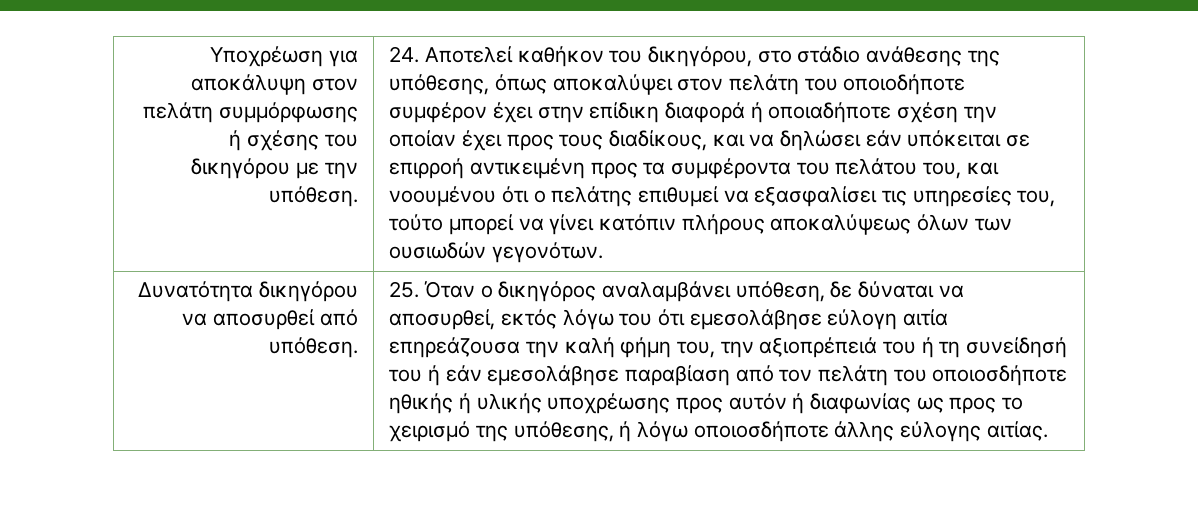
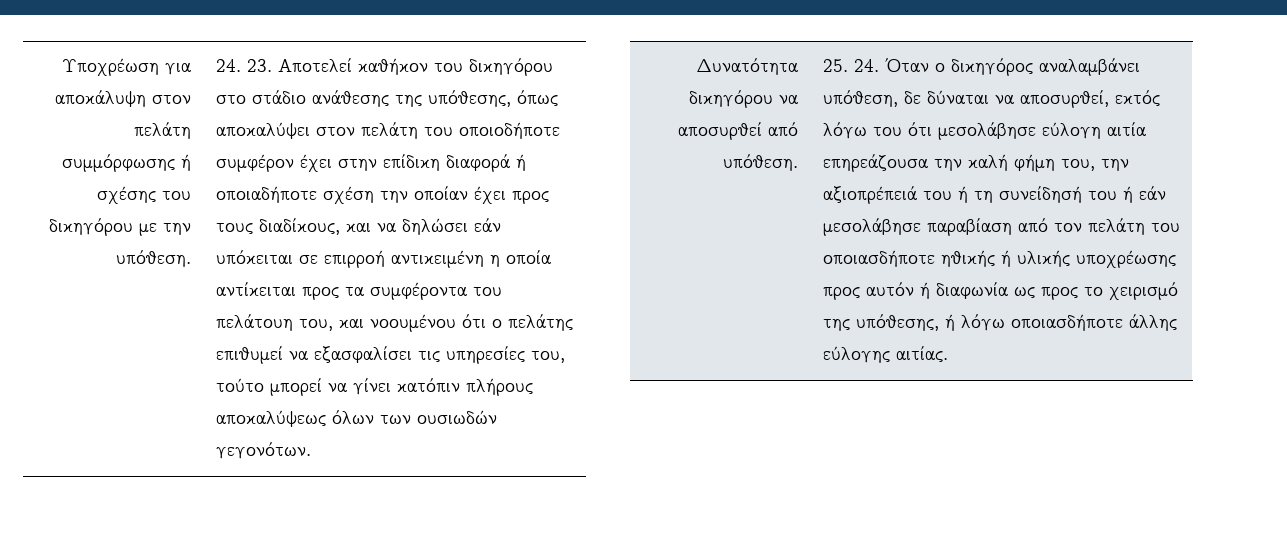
- 24. Αποτελεί καθήκον του δικηγόρου, στο στάδιο ανάθεσης της υπόθεσης, όπως αποκαλύψει στον πελάτη του οποιοδήποτε συμφέρον έχει στην επίδικη διαφορά ή οποιαδήποτε σχέση την οποίαν έχει προς τους διαδίκους, και να δηλώσει εάν υπόκειται σε επιρροή αντικειμένη προς τα συμφέροντα του πελάτου του, και νοουμένου ότι ο πελάτης επιθυμεί να εξασφαλίσει τις υπηρεσίες του, τούτο μπορεί να γίνει κατόπιν πλήρους αποκαλύψεως όλων των ουσιωδών γεγονότων.
+ 24. 23. Αποτελεί καθήκον του δικηγόρου στο στάδιο ανάθεσης της υπόθεσης, όπως αποκαλύψει στον πελάτη του οποιοδήποτε συμφέρον έχει στην επίδικη διαφορά ή οποιαδήποτε σχέση την οποίαν έχει προς τους διαδίκους, και να δηλώσει εάν υπόκειται σε επιρροή αντικειμένη η οποία αντίκειται προς τα συμφέροντα του πελάτουη του, και νοουμένου ότι ο πελάτης επιθυμεί να εξασφαλίσει τις υπηρεσίες του, τούτο μπορεί να γίνει κατόπιν πλήρους αποκαλύψεως όλων των ουσιωδών γεγονότων.
- 25. Όταν ο δικηγόρος αναλαμβάνει υπόθεση, δε δύναται να αποσυρθεί, εκτός λόγω του ότι εμεσολάβησε εύλογη αιτία επηρεάζουσα την καλή φήμη του, την αξιοπρέπειά του ή τη συνείδησή του ή εάν εμεσολάβησε παραβίαση από τον πελάτη του οποιοσδήποτε ηθικής ή υλικής υποχρέωσης προς αυτόν ή διαφωνίας ως προς το χειρισμό της υπόθεσης, ή λόγω οποιοσδήποτε άλλης εύλογης αιτίας.
+ 25. 24. Όταν ο δικηγόρος αναλαμβάνει υπόθεση, δε δύναται να αποσυρθεί, εκτός λόγω του ότι μεσολάβησε εύλογη αιτία επηρεάζουσα την καλή φήμη του, την αξιοπρέπειά του ή τη συνείδησή του ή εάν μεσολάβησε παραβίαση από τον πελάτη του οποιασδήποτε ηθικής ή υλικής υποχρέωσης προς αυτόν ή διαφωνία ως προς το χειρισμό της υπόθεσης, ή λόγω οποιασδήποτε άλλης εύλογης αιτίας.

